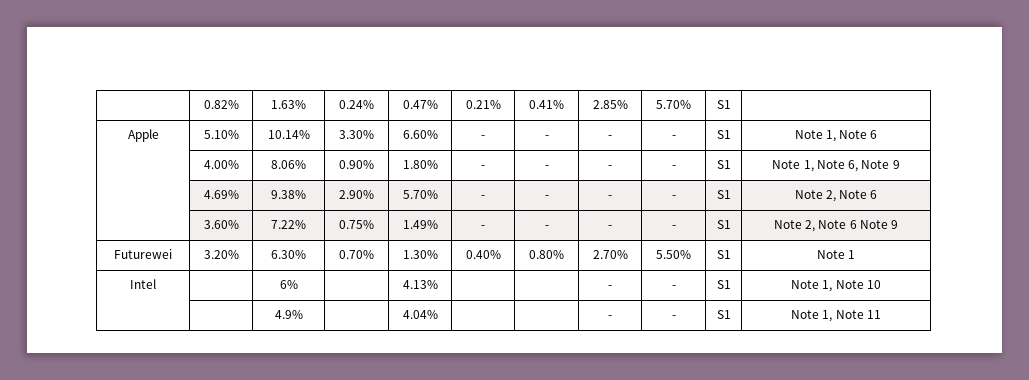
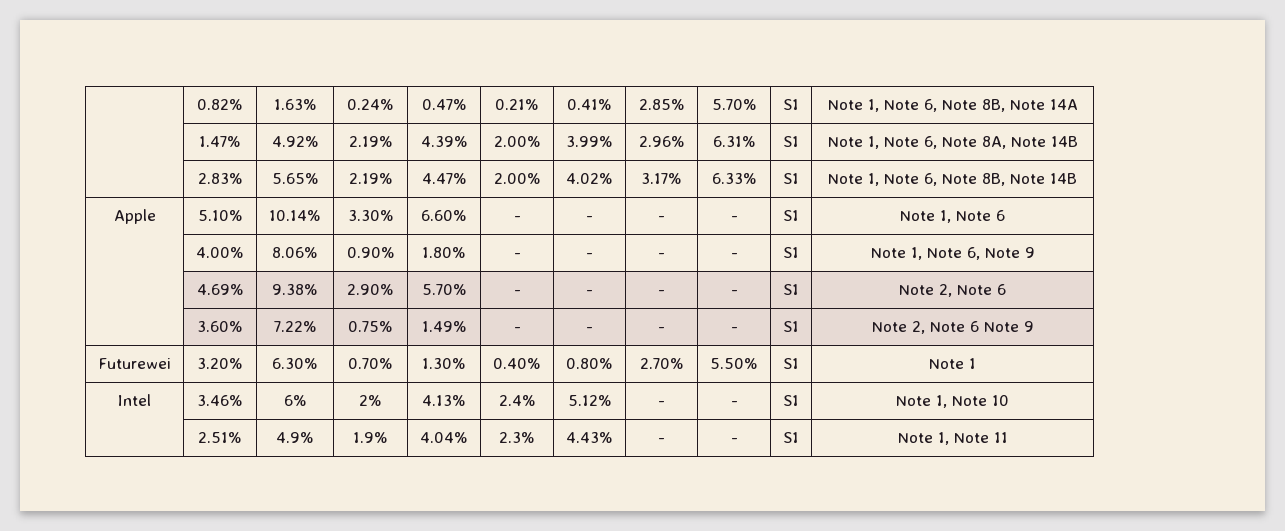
- | 0.82% | 1.63% | 0.24% | 0.47% | 0.21% | 0.41% | 2.85% | 5.70% | S1 |
+ | 0.82% | 1.63% | 0.24% | 0.47% | 0.21% | 0.41% | 2.85% | 5.70% | S1 | Note 1, Note 6, Note 8B, Note 14A
+ | 1.47% | 4.92% | 2.19% | 4.39% | 2.00% | 3.99% | 2.96% | 6.31% | S1 | Note 1, Note 6, Note 8A, Note 14B
+ | 2.83% | 5.65% | 2.19% | 4.47% | 2.00% | 4.02% | 3.17% | 6.33% | S1 | Note 1, Note 6, Note 8B, Note 14B
- Intel | | 6% | | 4.13% | | | - | - | S1 | Note 1, Note 10
+ Intel | 3.46% | 6% | 2% | 4.13% | 2.4% | 5.12% | - | - | S1 | Note 1, Note 10
- | | 4.9% | | 4.04% | | | - | - | S1 | Note 1, Note 11
+ | 2.51% | 4.9% | 1.9% | 4.04% | 2.3% | 4.43% | - | - | S1 | Note 1, Note 11

